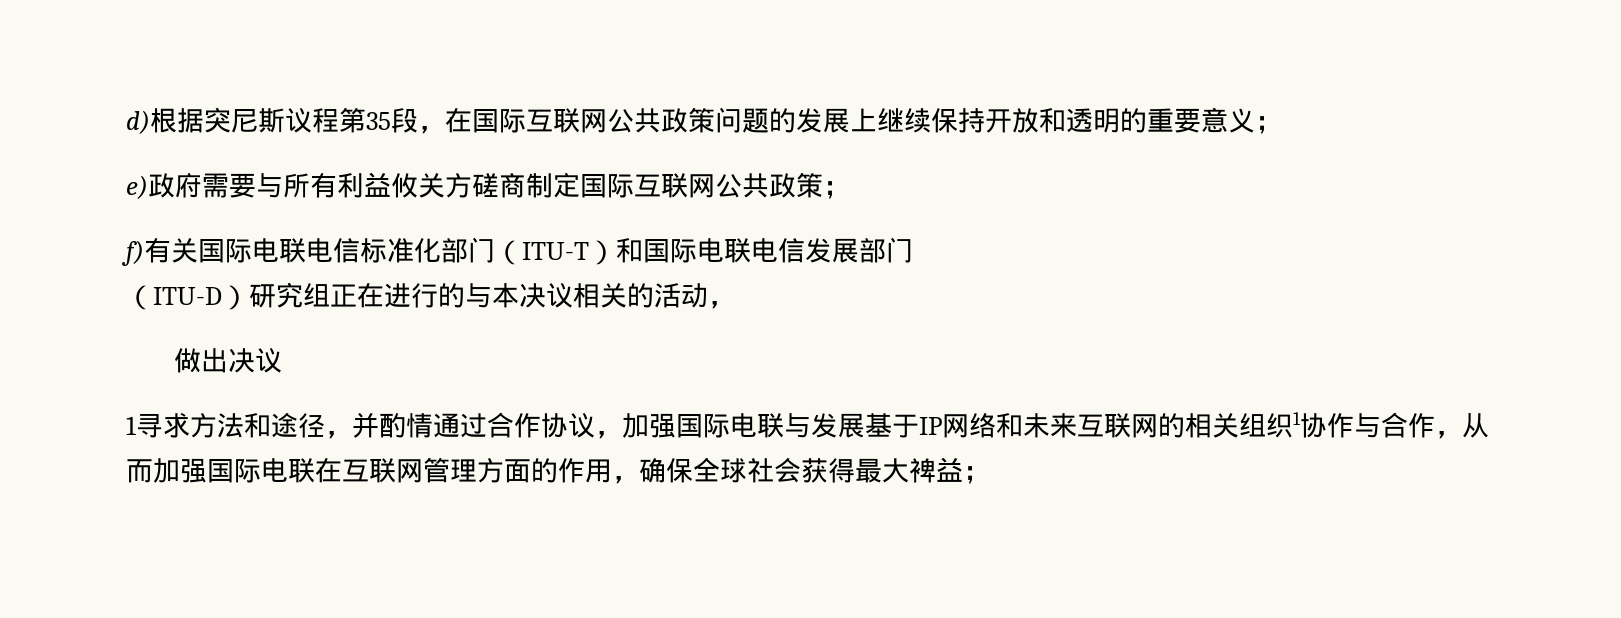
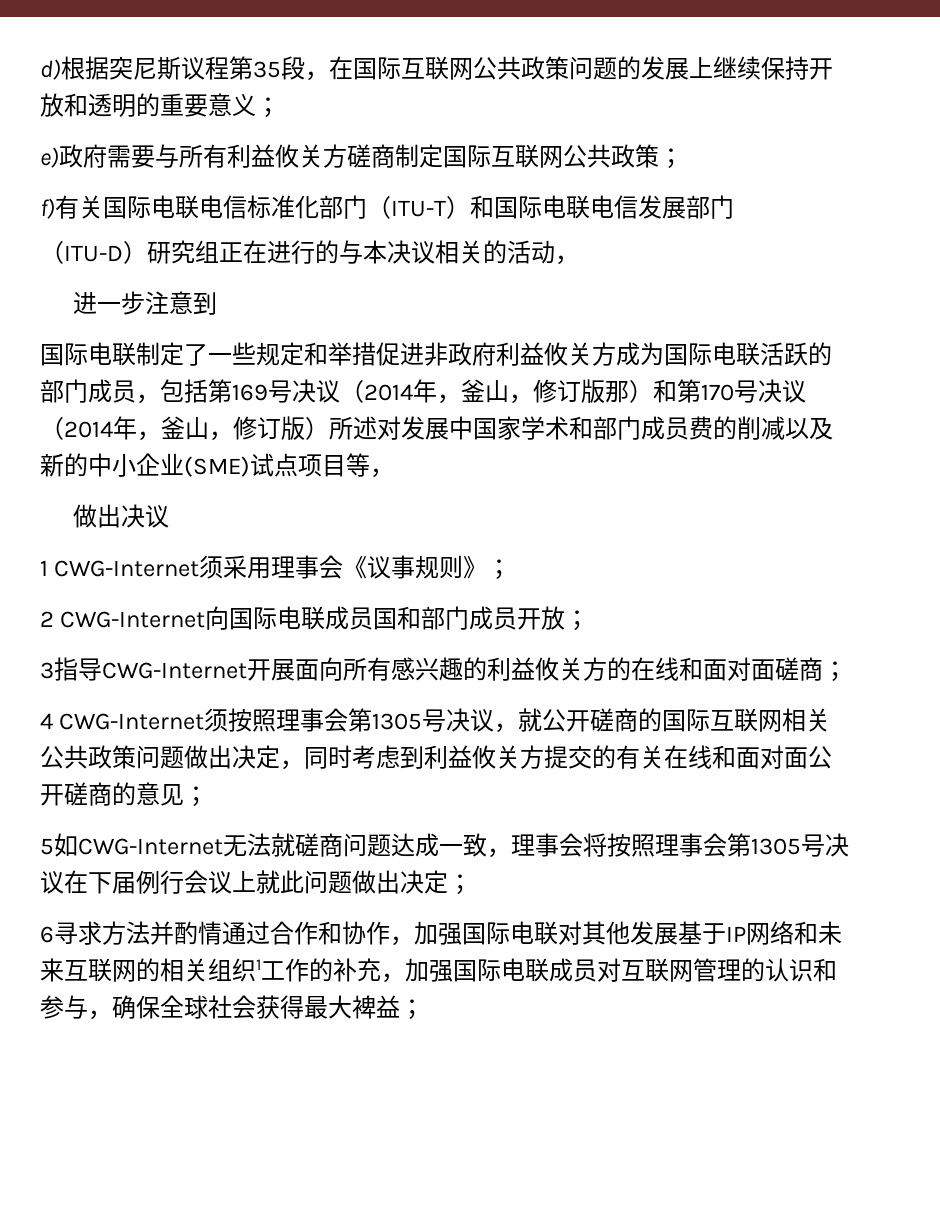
+ 进一步注意到
+ 国际电联制定了一些规定和举措促进非政府利益攸关方成为国际电联活跃的部门成员，包括第169号决议（2014年，釜山，修订版那）和第170号决议（2014年，釜山，修订版）所述对发展中国家学术和部门成员费的削减以及新的中小企业(SME)试点项目等，
  做出决议
- 1寻求方法和途径，并酌情通过合作协议，加强国际电联与发展基于IP网络和未来互联网的相关组织1协作与合作，从而加强国际电联在互联网管理方面的作用，确保全球社会获得最大裨益；
+ 1 CWG-Internet须采用理事会《议事规则》；
+ 2 CWG-Internet向国际电联成员国和部门成员开放；
+ 3指导CWG-Internet开展面向所有感兴趣的利益攸关方的在线和面对面磋商；
+ 4 CWG-Internet须按照理事会第1305号决议，就公开磋商的国际互联网相关公共政策问题做出决定，同时考虑到利益攸关方提交的有关在线和面对面公开磋商的意见；
+ 5如CWG-Internet无法就磋商问题达成一致，理事会将按照理事会第1305号决议在下届例行会议上就此问题做出决定；
+ 6寻求方法并酌情通过合作和协作，加强国际电联对其他发展基于IP网络和未来互联网的相关组织1工作的补充，加强国际电联成员对互联网管理的认识和参与，确保全球社会获得最大裨益；

